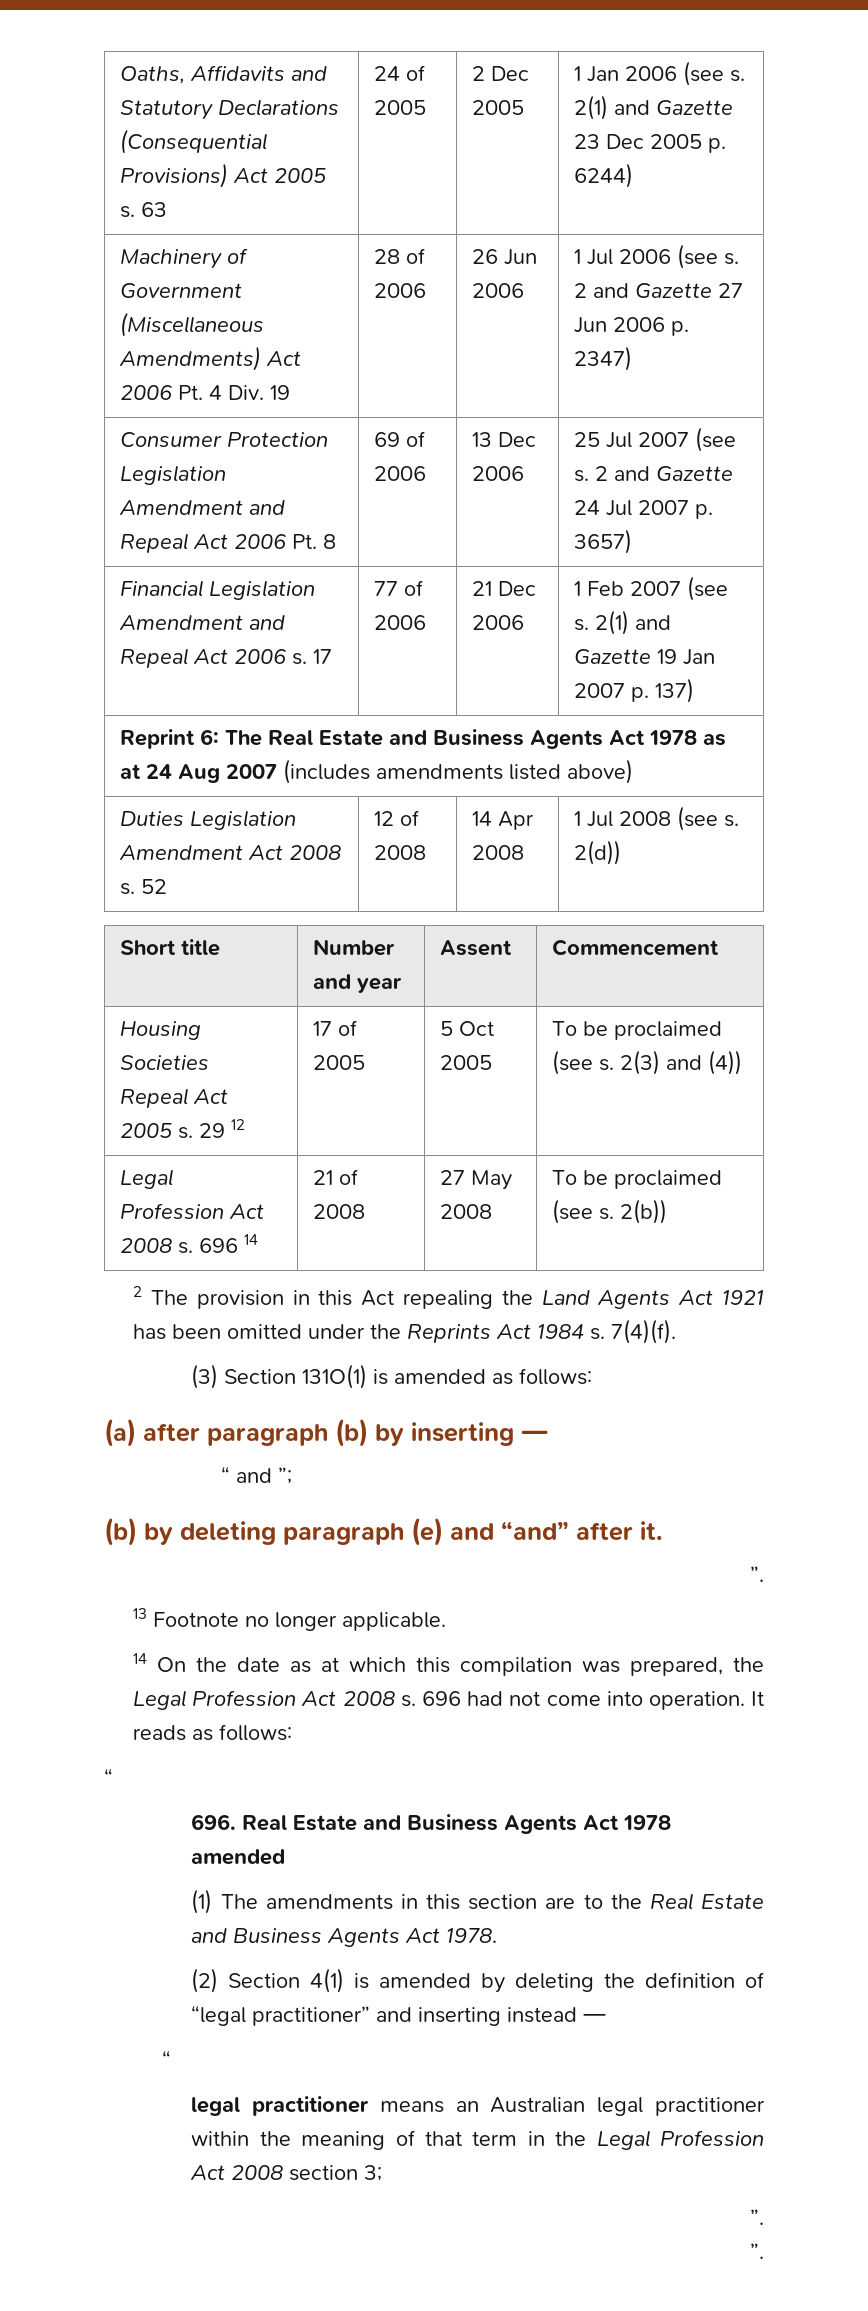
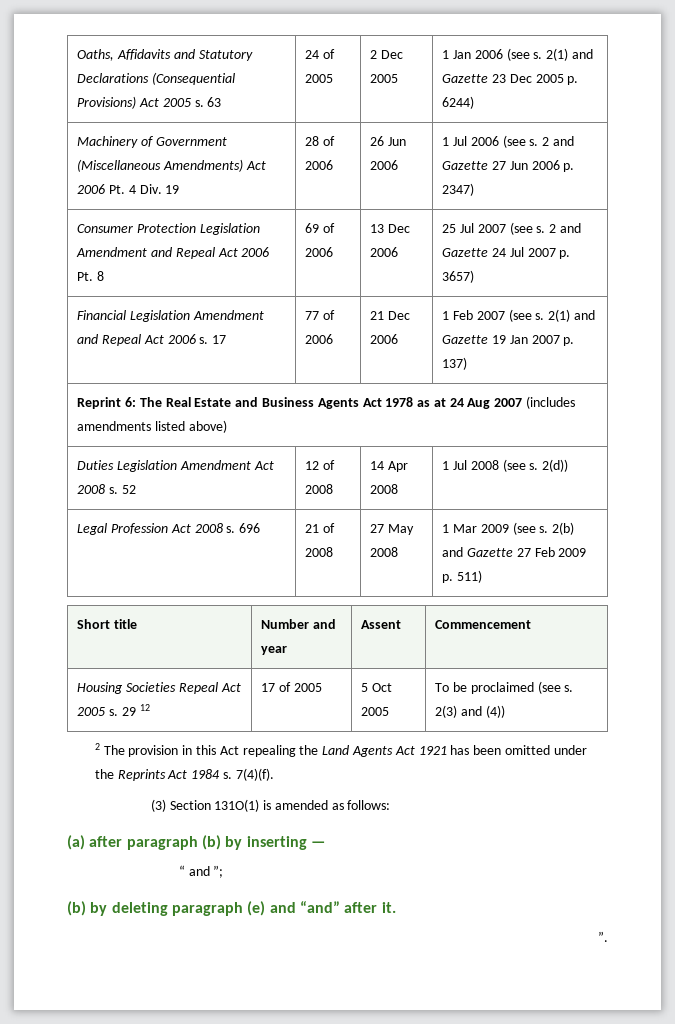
+ Legal Profession Act 2008 s. 696 | 21 of 2008 | 27 May 2008 | 1 Mar 2009 (see s. 2(b) and Gazette 27 Feb 2009 p. 511)
- Legal Profession Act 2008 s. 696 14 | 21 of 2008 | 27 May 2008 | To be proclaimed (see s. 2(b))
- 13 Footnote no longer applicable.
- 14 On the date as at which this compilation was prepared, the Legal Profession Act 2008 s. 696 had not come into operation. It reads as follows:
- “
- 696. Real Estate and Business Agents Act 1978 amended
- (1) The amendments in this section are to the Real Estate and Business Agents Act 1978.
- (2) Section 4(1) is amended by deleting the definition of “legal practitioner” and inserting instead —
- “
- legal practitioner means an Australian legal practitioner within the meaning of that term in the Legal Profession Act 2008 section 3;
- ”.
- ”.

